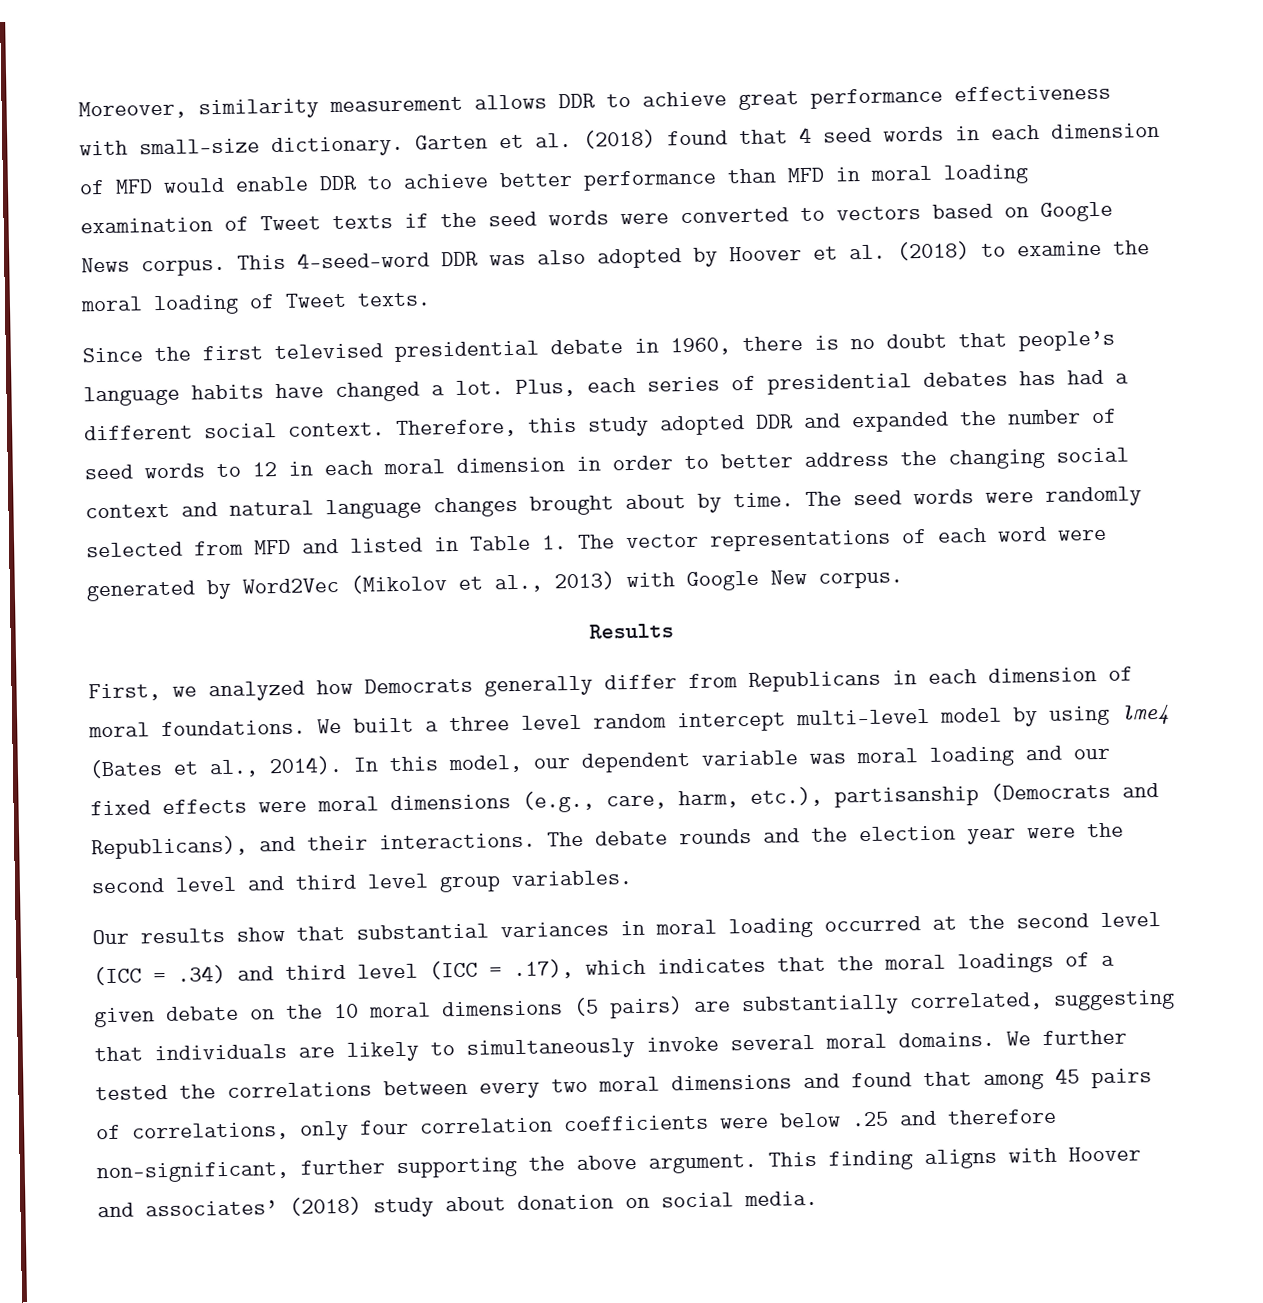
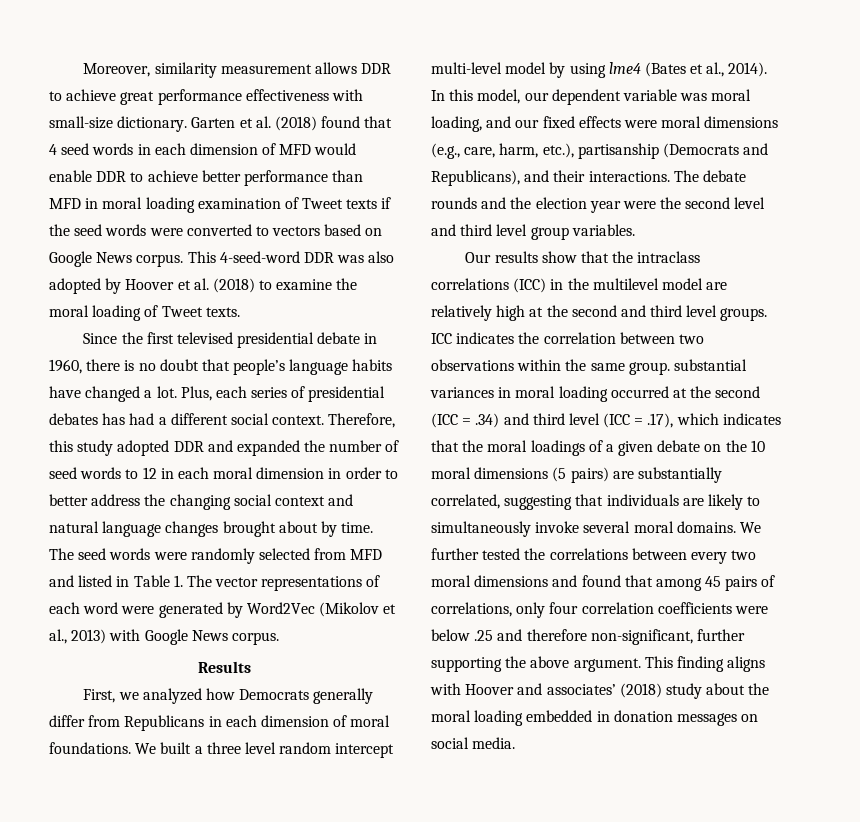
- The seed words were randomly selected from MFD and listed in Table 1. The vector representations of each word were generated by Word2Vec (Mikolov et al., 2013) with Google New corpus.
+ The seed words were randomly selected from MFD and listed in Table 1. The vector representations of each word were generated by Word2Vec (Mikolov et al., 2013) with Google News corpus.
- In this model, our dependent variable was moral loading and our fixed effects were moral dimensions (e.g., care, harm, etc.), partisanship (Democrats and Republicans), and their interactions.
+ In this model, our dependent variable was moral loading, and our fixed effects were moral dimensions (e.g., care, harm, etc.), partisanship (Democrats and Republicans), and their interactions.
- Our results show that substantial variances in moral loading occurred at the second level (ICC = .34) and third level (ICC = .17), which indicates that the moral loadings of a given debate on the 10 moral dimensions (5 pairs) are substantially correlated, suggesting that individuals are likely to simultaneously invoke several moral domains.
+ Our results show that the intraclass correlations (ICC) in the multilevel model are relatively high at the second and third level groups. ICC indicates the correlation between two observations within the same group. substantial variances in moral loading occurred at the second (ICC = .34) and third level (ICC = .17), which indicates that the moral loadings of a given debate on the 10 moral dimensions (5 pairs) are substantially correlated, suggesting that individuals are likely to simultaneously invoke several moral domains.
- This finding aligns with Hoover and associates’ (2018) study about donation on social media.
+ This finding aligns with Hoover and associates’ (2018) study about the moral loading embedded in donation messages on social media.

